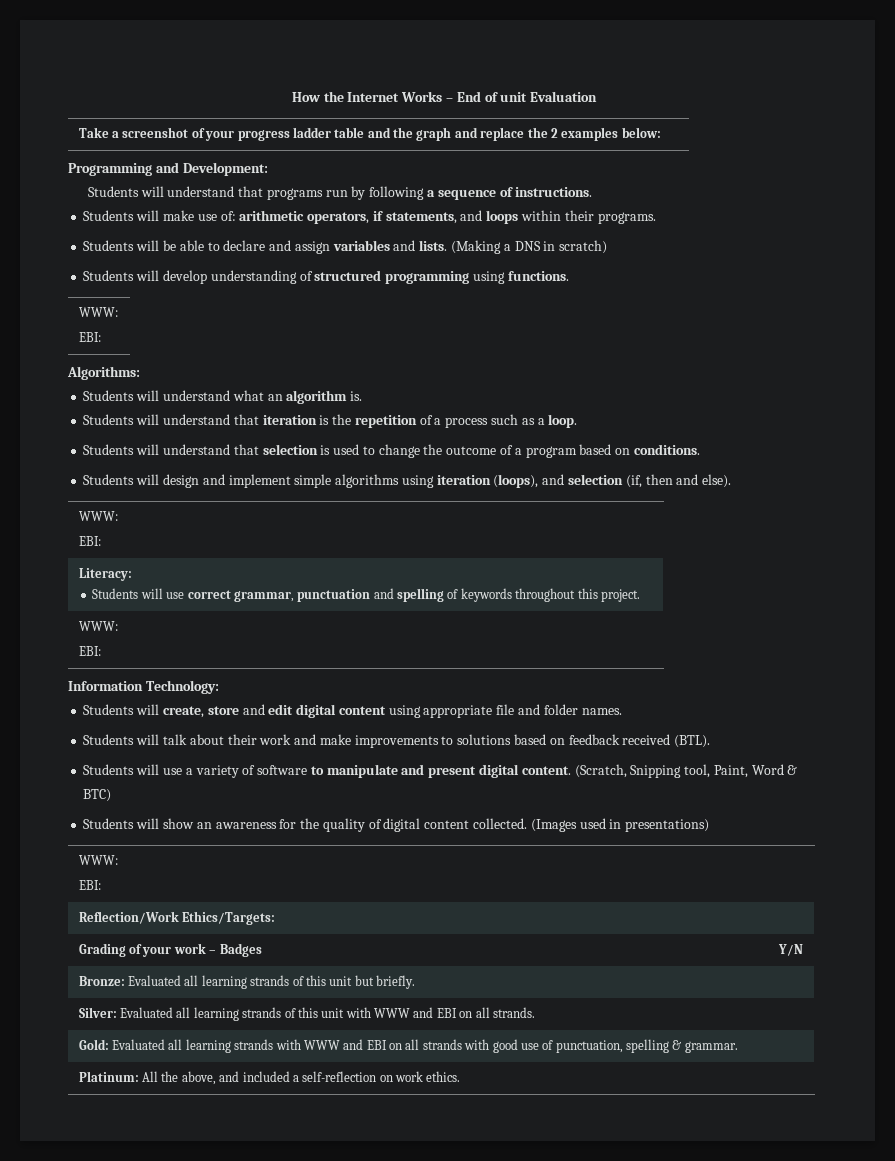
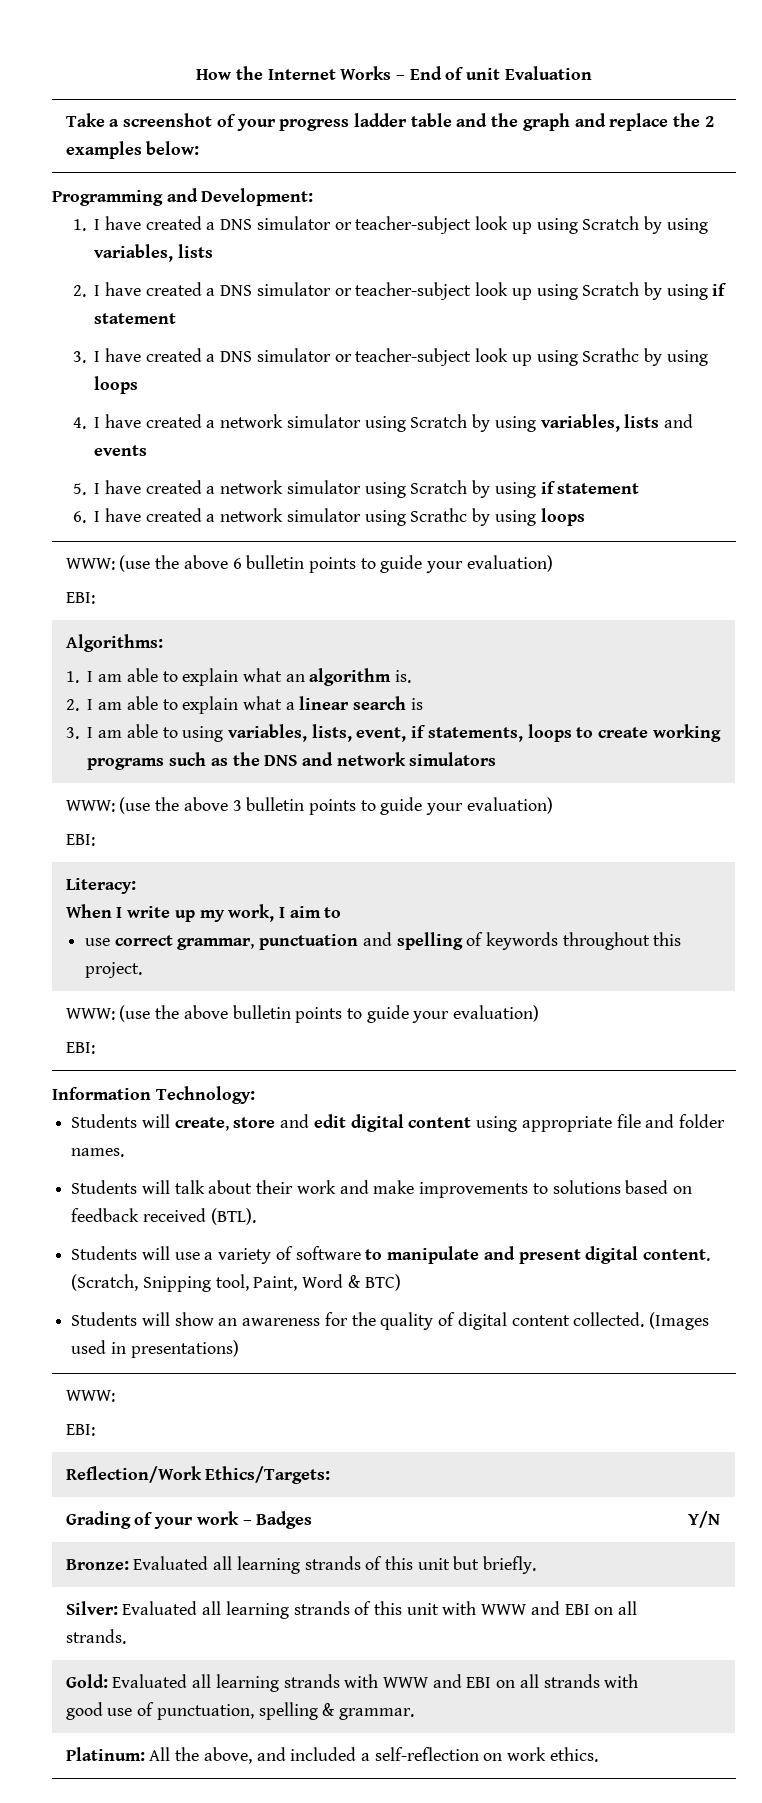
- Students will understand that programs run by following a sequence of instructions.
- Students will make use of: arithmetic operators, if statements, and loops within their programs.
- Students will be able to declare and assign variables and lists. (Making a DNS in scratch)
- Students will develop understanding of structured programming using functions.
- WWW:
+ 1. I have created a DNS simulator or teacher-subject look up using Scratch by using variables, lists
+ 2. I have created a DNS simulator or teacher-subject look up using Scratch by using if statement
+ 3. I have created a DNS simulator or teacher-subject look up using Scrathc by using loops
+ 4. I have created a network simulator using Scratch by using variables, lists and events
+ 5. I have created a network simulator using Scratch by using if statement
+ 6. I have created a network simulator using Scrathc by using loops
+ WWW: (use the above 6 bulletin points to guide your evaluation)
  EBI:
  Algorithms:
- Students will understand what an algorithm is.
- Students will understand that iteration is the repetition of a process such as a loop.
- Students will understand that selection is used to change the outcome of a program based on conditions.
- Students will design and implement simple algorithms using iteration (loops), and selection (if, then and else).
- WWW:
+ 1. I am able to explain what an algorithm is.
+ 2. I am able to explain what a linear search is
+ 3. I am able to using variables, lists, event, if statements, loops to create working programs such as the DNS and network simulators
+ WWW: (use the above 3 bulletin points to guide your evaluation)
  EBI:
  Literacy:
- Students will use correct grammar, punctuation and spelling of keywords throughout this project.
- WWW:
+ When I write up my work, I aim to
+ use correct grammar, punctuation and spelling of keywords throughout this project.
+ WWW: (use the above bulletin points to guide your evaluation)

